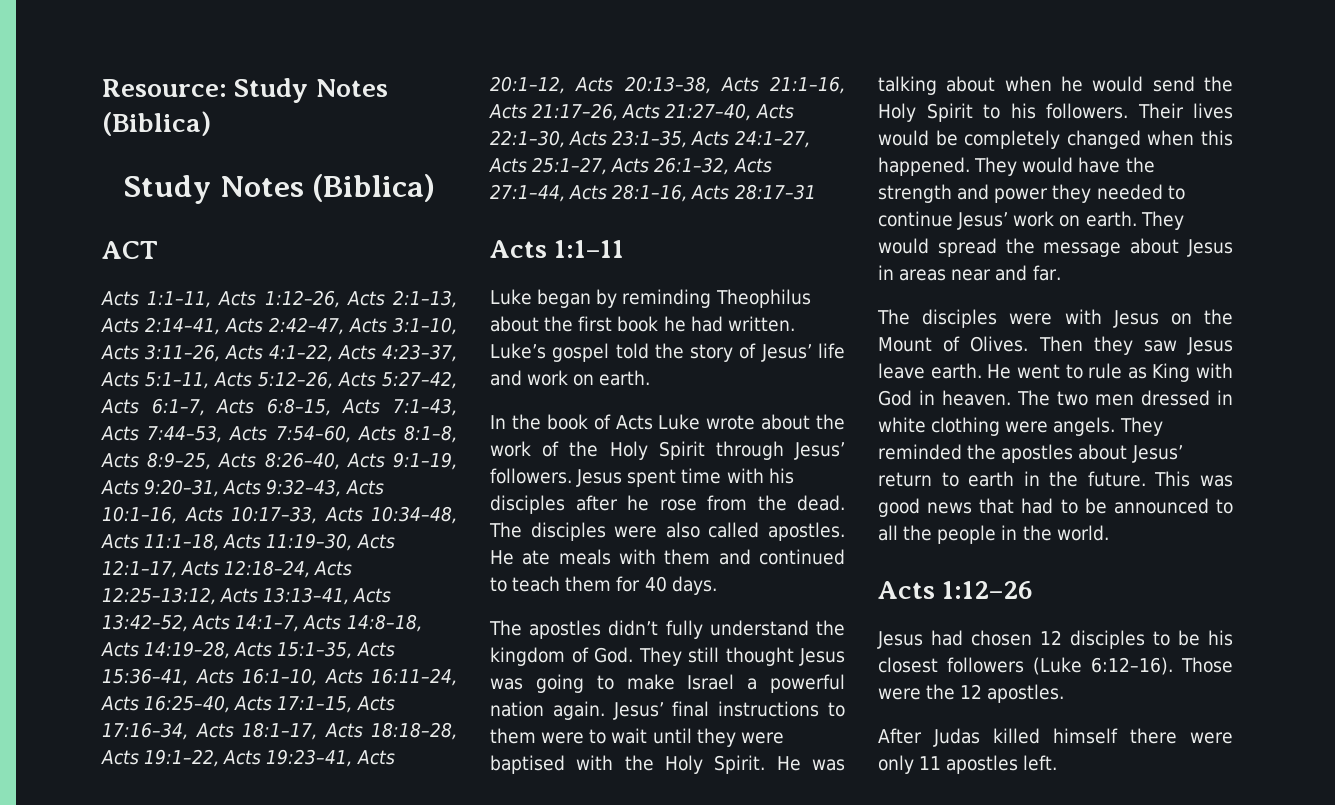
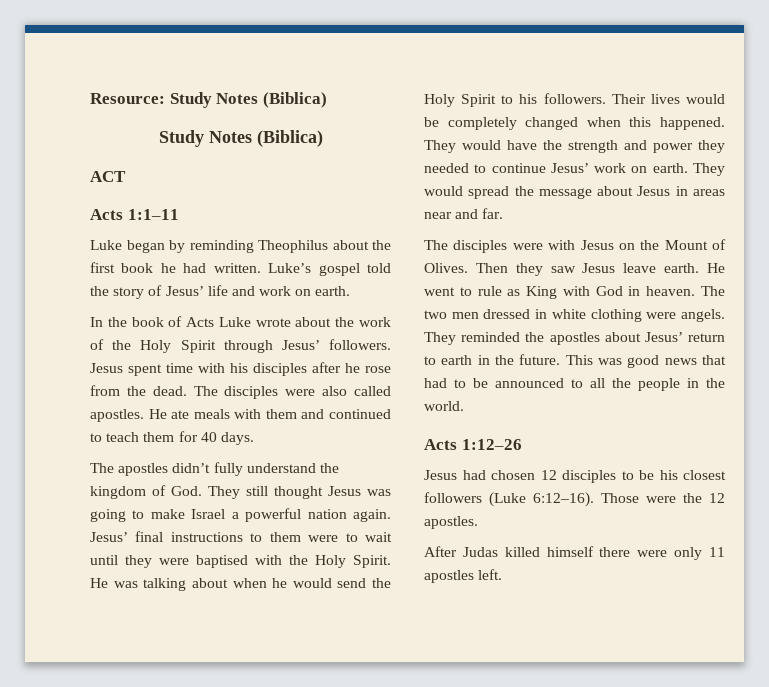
- Acts 1:1–11, Acts 1:12–26, Acts 2:1–13, Acts 2:14–41, Acts 2:42–47, Acts 3:1–10, Acts 3:11–26, Acts 4:1–22, Acts 4:23–37, Acts 5:1–11, Acts 5:12–26, Acts 5:27–42, Acts 6:1–7, Acts 6:8–15, Acts 7:1–43, Acts 7:44–53, Acts 7:54–60, Acts 8:1–8, Acts 8:9–25, Acts 8:26–40, Acts 9:1–19, Acts 9:20–31, Acts 9:32–43, Acts 10:1–16, Acts 10:17–33, Acts 10:34–48, Acts 11:1–18, Acts 11:19–30, Acts 12:1–17, Acts 12:18–24, Acts 12:25–13:12, Acts 13:13–41, Acts 13:42–52, Acts 14:1–7, Acts 14:8–18, Acts 14:19–28, Acts 15:1–35, Acts 15:36–41, Acts 16:1–10, Acts 16:11–24, Acts 16:25–40, Acts 17:1–15, Acts 17:16–34, Acts 18:1–17, Acts 18:18–28, Acts 19:1–22, Acts 19:23–41, Acts 20:1–12, Acts 20:13–38, Acts 21:1–16, Acts 21:17–26, Acts 21:27–40, Acts 22:1–30, Acts 23:1–35, Acts 24:1–27, Acts 25:1–27, Acts 26:1–32, Acts 27:1–44, Acts 28:1–16, Acts 28:17–31

